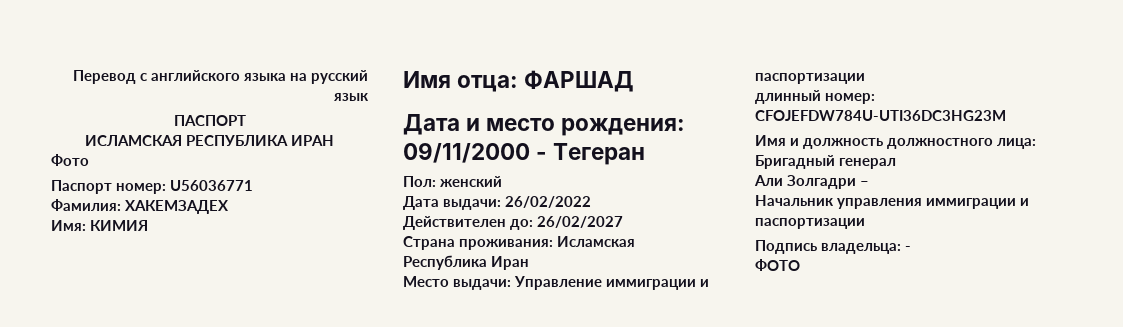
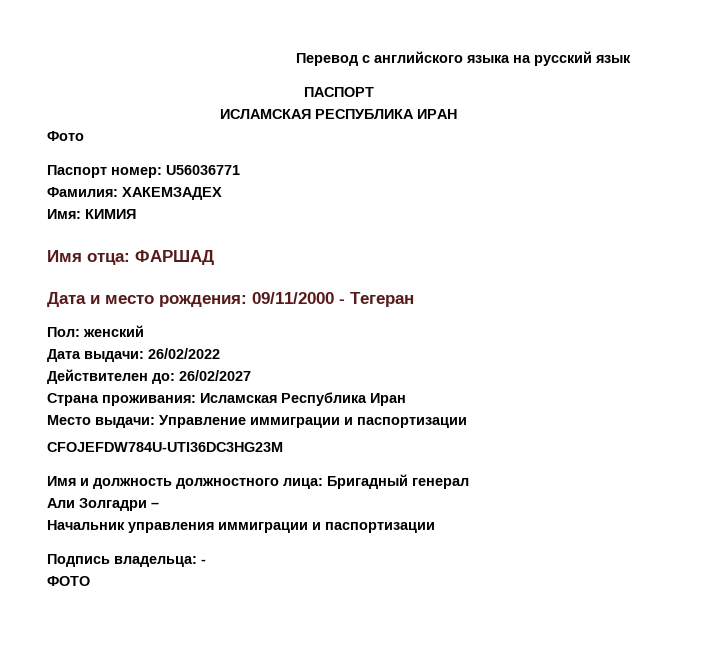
- длинный номер: CFOJEFDW784U-UTI36DC3HG23M
+ CFOJEFDW784U-UTI36DC3HG23M

